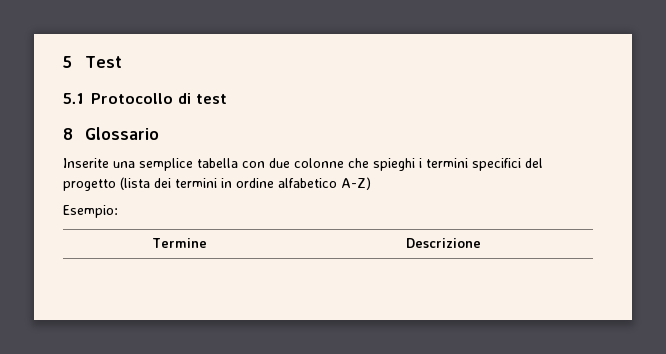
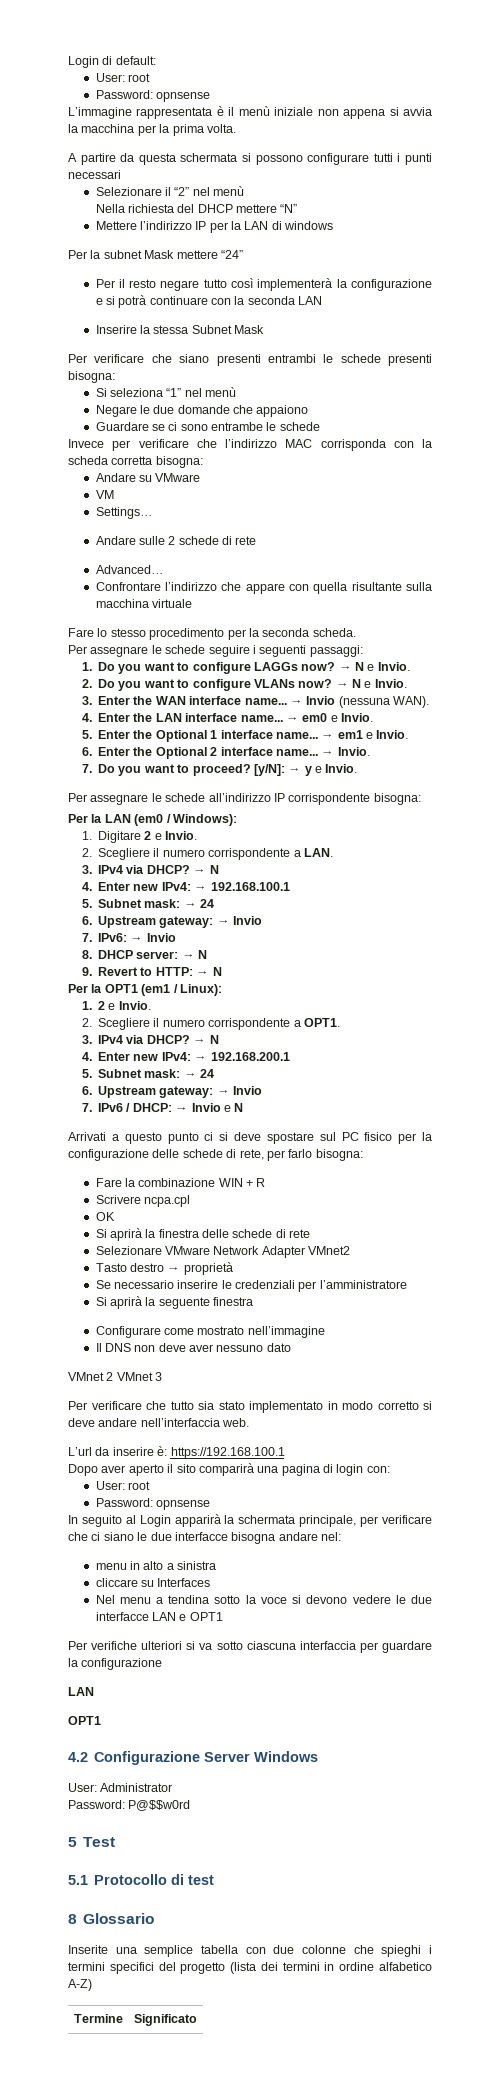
+ Login di default:
+ User: root
+ Password: opnsense
+ L’immagine rappresentata è il menù iniziale non appena si avvia la macchina per la prima volta.
+ A partire da questa schermata si possono configurare tutti i punti necessari
+ Selezionare il “2” nel menù
+ Nella richiesta del DHCP mettere “N”
+ Mettere l’indirizzo IP per la LAN di windows
+ Per la subnet Mask mettere “24”
+ Per il resto negare tutto così implementerà la configurazione e si potrà continuare con la seconda LAN
+ Inserire la stessa Subnet Mask
+ Per verificare che siano presenti entrambi le schede presenti bisogna:
+ Si seleziona “1” nel menù
+ Negare le due domande che appaiono
+ Guardare se ci sono entrambe le schede
+ Invece per verificare che l’indirizzo MAC corrisponda con la scheda corretta bisogna:
+ Andare su VMware
+ VM
+ Settings…
+ Andare sulle 2 schede di rete
+ Advanced…
+ Confrontare l’indirizzo che appare con quella risultante sulla macchina virtuale
+ Fare lo stesso procedimento per la seconda scheda.
+ Per assegnare le schede seguire i seguenti passaggi:
+ 1. Do you want to configure LAGGs now? → N e Invio.
+ 2. Do you want to configure VLANs now? → N e Invio.
+ 3. Enter the WAN interface name... → Invio (nessuna WAN).
+ 4. Enter the LAN interface name... → em0 e Invio.
+ 5. Enter the Optional 1 interface name... → em1 e Invio.
+ 6. Enter the Optional 2 interface name... → Invio.
+ 7. Do you want to proceed? [y/N]: → y e Invio.
+ Per assegnare le schede all’indirizzo IP corrispondente bisogna:
+ Per la LAN (em0 / Windows):
+ 1. Digitare 2 e Invio.
+ 2. Scegliere il numero corrispondente a LAN.
+ 3. IPv4 via DHCP? → N
+ 4. Enter new IPv4: → 192.168.100.1
+ 5. Subnet mask: → 24
+ 6. Upstream gateway: → Invio
+ 7. IPv6: → Invio
+ 8. DHCP server: → N
+ 9. Revert to HTTP: → N
+ Per la OPT1 (em1 / Linux):
+ 1. 2 e Invio.
+ 2. Scegliere il numero corrispondente a OPT1.
+ 3. IPv4 via DHCP? → N
+ 4. Enter new IPv4: → 192.168.200.1
+ 5. Subnet mask: → 24
+ 6. Upstream gateway: → Invio
+ 7. IPv6 / DHCP: → Invio e N
+ Arrivati a questo punto ci si deve spostare sul PC fisico per la configurazione delle schede di rete, per farlo bisogna:
+ Fare la combinazione WIN + R
+ Scrivere ncpa.cpl
+ OK
+ Si aprirà la finestra delle schede di rete
+ Selezionare VMware Network Adapter VMnet2
+ Tasto destro → proprietà
+ Se necessario inserire le credenziali per l’amministratore
+ Si aprirà la seguente finestra
+ Configurare come mostrato nell’immagine
+ Il DNS non deve aver nessuno dato
+ VMnet 2 VMnet 3
+ Per verificare che tutto sia stato implementato in modo corretto si deve andare nell’interfaccia web.
+ L’url da inserire è: https://192.168.100.1
+ Dopo aver aperto il sito comparirà una pagina di login con:
+ User: root
+ Password: opnsense
+ In seguito al Login apparirà la schermata principale, per verificare che ci siano le due interfacce bisogna andare nel:
+ menu in alto a sinistra
+ cliccare su Interfaces
+ Nel menu a tendina sotto la voce si devono vedere le due interfacce LAN e OPT1
+ Per verifiche ulteriori si va sotto ciascuna interfaccia per guardare la configurazione
+ LAN
+ OPT1
+ 4.2 Configurazione Server Windows
+ User: Administrator
+ Password: P@$$w0rd
- Esempio:
- Termine | Descrizione
+ Termine | Significato

